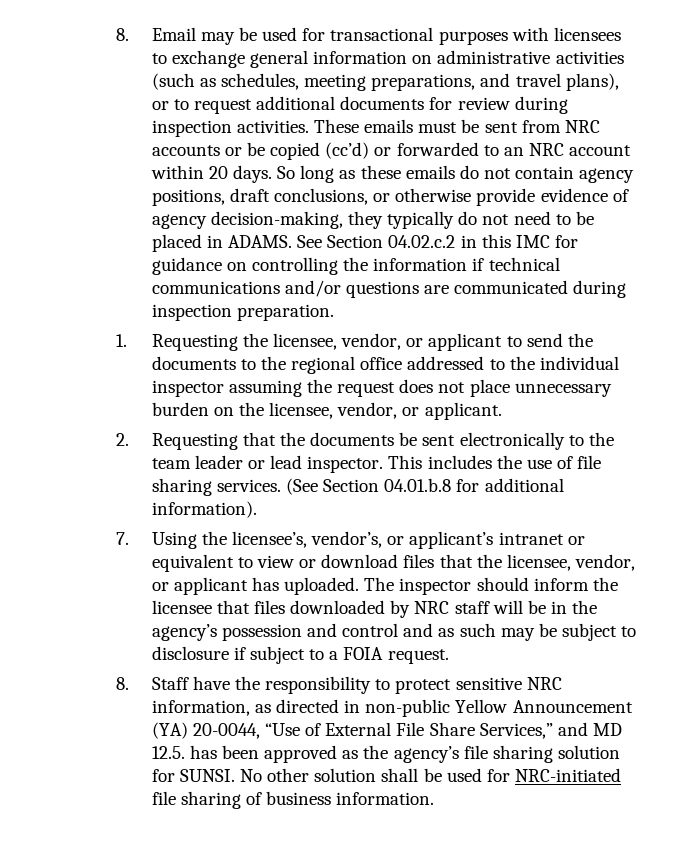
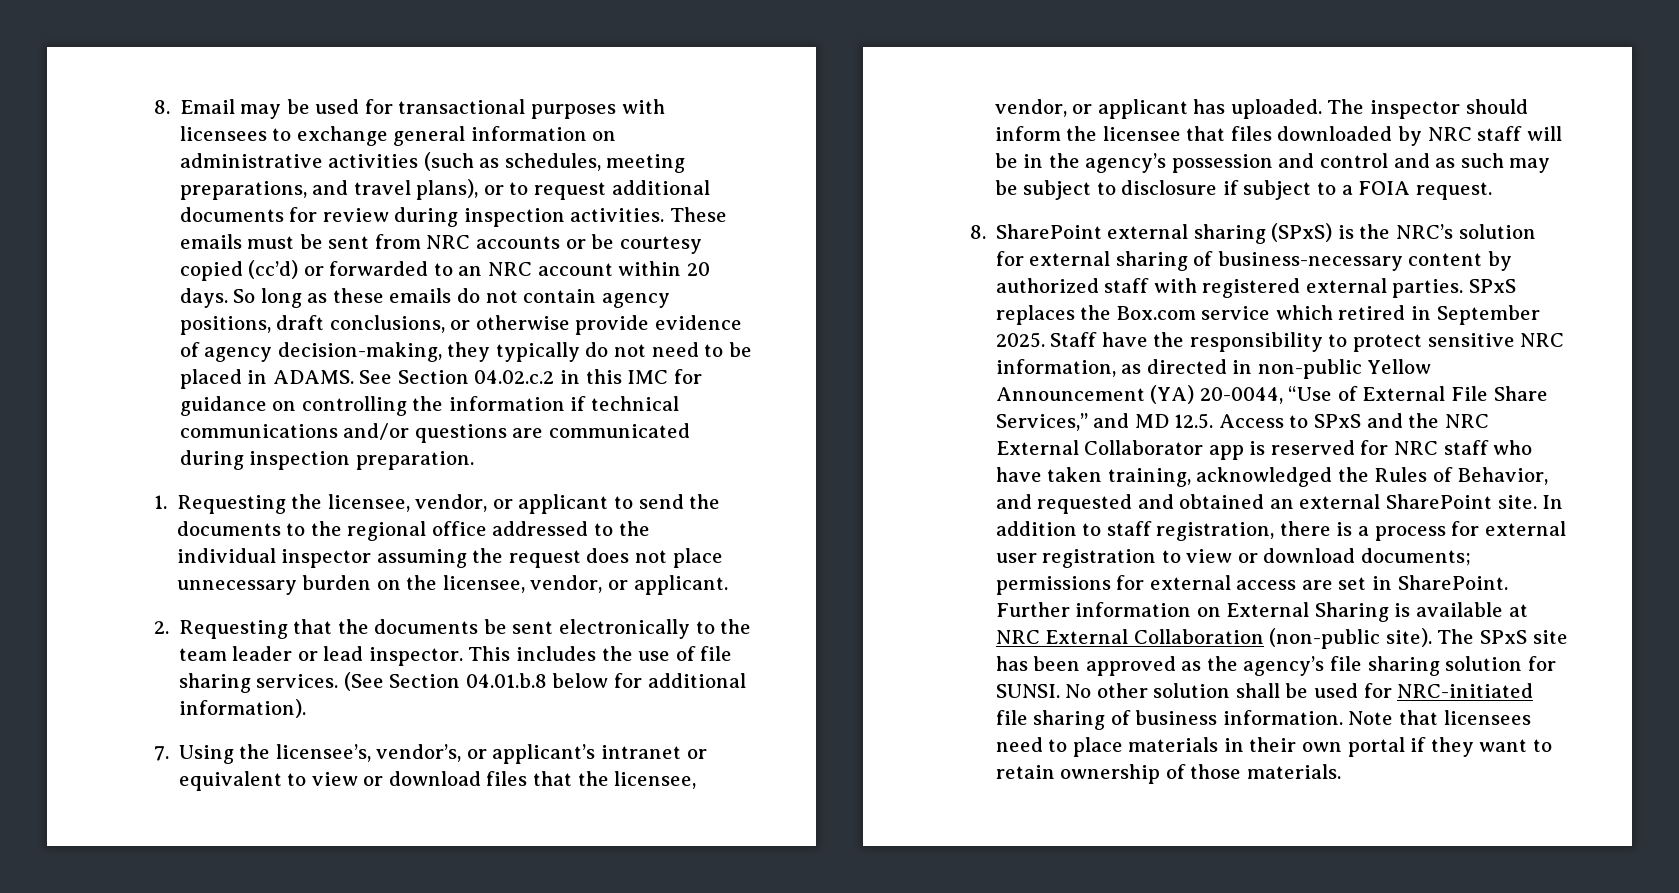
- These emails must be sent from NRC accounts or be copied (cc’d) or forwarded to an NRC account within 20 days.
+ These emails must be sent from NRC accounts or be courtesy copied (cc’d) or forwarded to an NRC account within 20 days.
- (See Section 04.01.b.8 for additional information).
+ (See Section 04.01.b.8 below for additional information).
- 8. Staff have the responsibility to protect sensitive NRC information, as directed in non-public Yellow Announcement (YA) 20-0044, “Use of External File Share Services,” and MD 12.5. has been approved as the agency’s file sharing solution for SUNSI.
+ 8. SharePoint external sharing (SPxS) is the NRC’s solution for external sharing of business-necessary content by authorized staff with registered external parties. SPxS replaces the Box.com service which retired in September 2025. Staff have the responsibility to protect sensitive NRC information, as directed in non-public Yellow Announcement (YA) 20-0044, “Use of External File Share Services,” and MD 12.5. Access to SPxS and the NRC External Collaborator app is reserved for NRC staff who have taken training, acknowledged the Rules of Behavior, and requested and obtained an external SharePoint site. In addition to staff registration, there is a process for external user registration to view or download documents; permissions for external access are set in SharePoint. Further information on External Sharing is available at NRC External Collaboration (non-public site). The SPxS site has been approved as the agency’s file sharing solution for SUNSI.
+ Note that licensees need to place materials in their own portal if they want to retain ownership of those materials.

